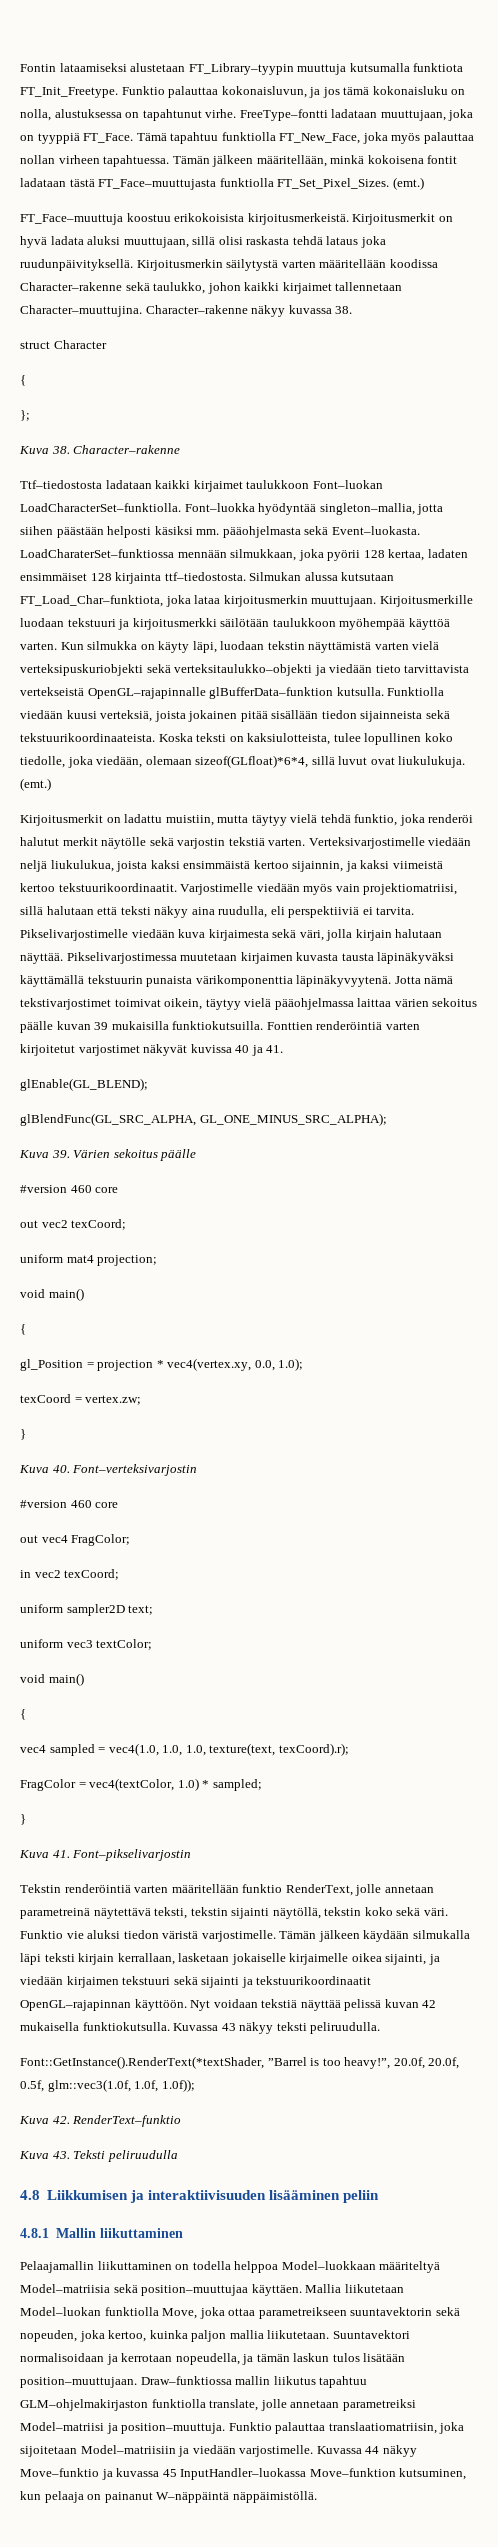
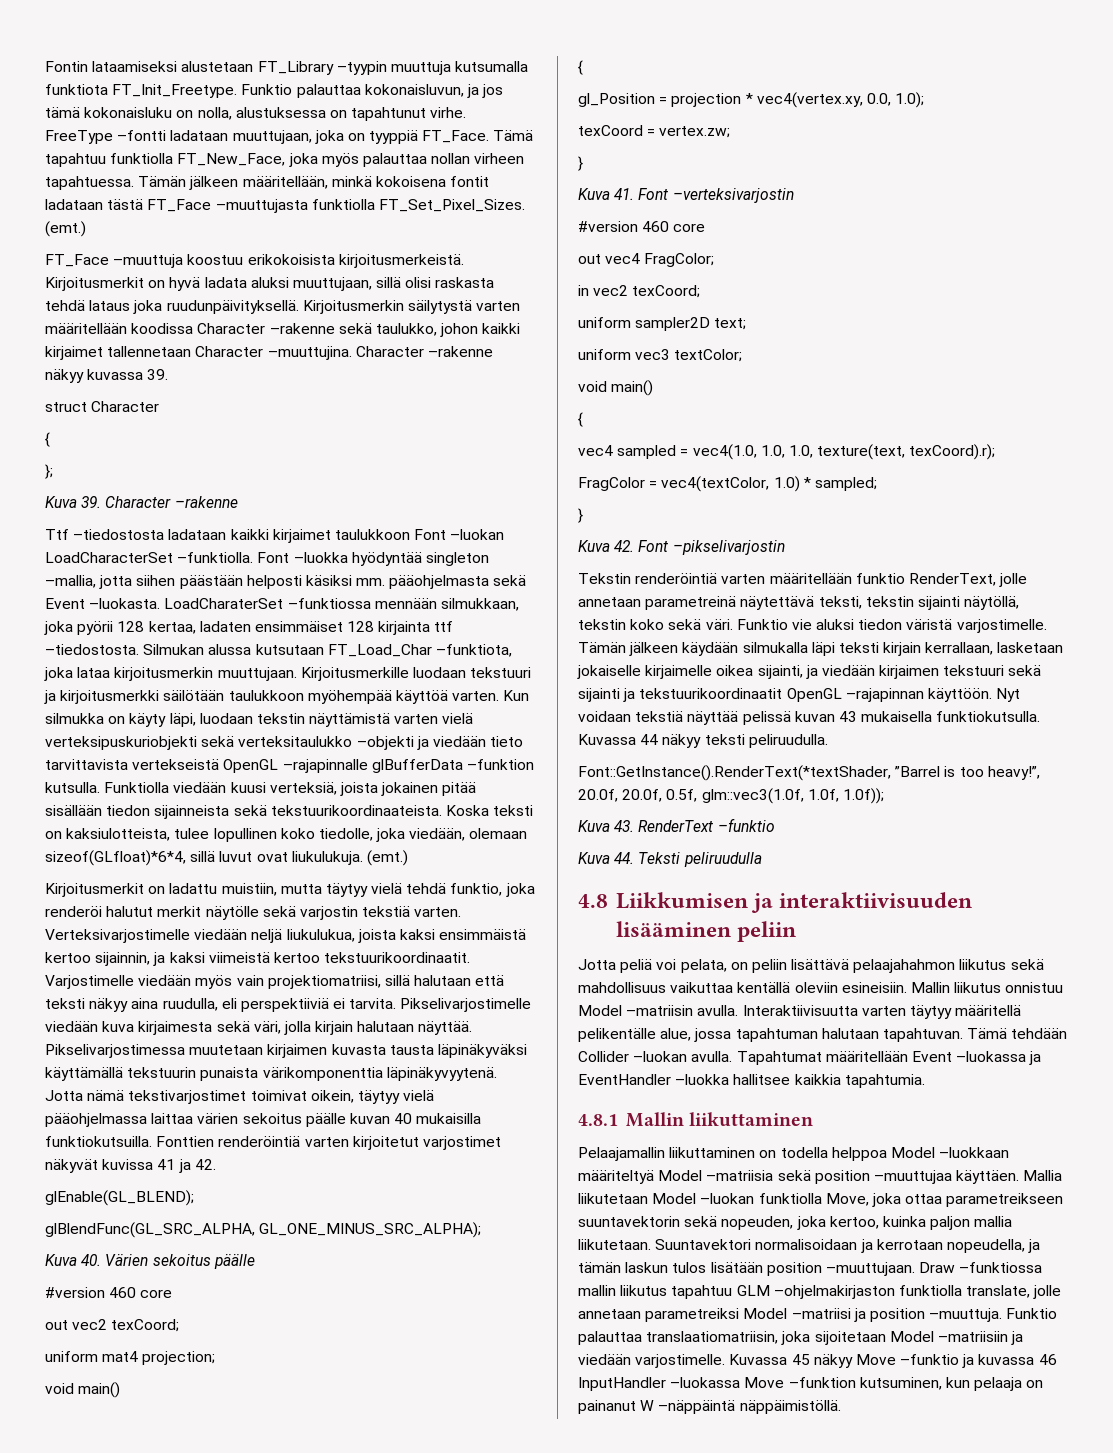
- Fontin lataamiseksi alustetaan FT_Library–tyypin muuttuja kutsumalla funktiota FT_Init_Freetype.
+ Fontin lataamiseksi alustetaan FT_Library –tyypin muuttuja kutsumalla funktiota FT_Init_Freetype.
- FreeType–fontti ladataan muuttujaan, joka on tyyppiä FT_Face.
+ FreeType –fontti ladataan muuttujaan, joka on tyyppiä FT_Face.
- Tämän jälkeen määritellään, minkä kokoisena fontit ladataan tästä FT_Face–muuttujasta funktiolla FT_Set_Pixel_Sizes.
+ Tämän jälkeen määritellään, minkä kokoisena fontit ladataan tästä FT_Face –muuttujasta funktiolla FT_Set_Pixel_Sizes.
- FT_Face–muuttuja koostuu erikokoisista kirjoitusmerkeistä.
+ FT_Face –muuttuja koostuu erikokoisista kirjoitusmerkeistä.
- Kirjoitusmerkin säilytystä varten määritellään koodissa Character–rakenne sekä taulukko, johon kaikki kirjaimet tallennetaan Character–muuttujina. Character–rakenne näkyy kuvassa 38.
+ Kirjoitusmerkin säilytystä varten määritellään koodissa Character –rakenne sekä taulukko, johon kaikki kirjaimet tallennetaan Character –muuttujina. Character –rakenne näkyy kuvassa 39.
- Kuva 38. Character–rakenne
- Ttf–tiedostosta ladataan kaikki kirjaimet taulukkoon Font–luokan LoadCharacterSet–funktiolla. Font–luokka hyödyntää singleton–mallia, jotta siihen päästään helposti käsiksi mm. pääohjelmasta sekä Event–luokasta. LoadCharaterSet–funktiossa mennään silmukkaan, joka pyörii 128 kertaa, ladaten ensimmäiset 128 kirjainta ttf–tiedostosta.
+ Kuva 39. Character –rakenne
+ Ttf –tiedostosta ladataan kaikki kirjaimet taulukkoon Font –luokan LoadCharacterSet –funktiolla. Font –luokka hyödyntää singleton –mallia, jotta siihen päästään helposti käsiksi mm. pääohjelmasta sekä Event –luokasta. LoadCharaterSet –funktiossa mennään silmukkaan, joka pyörii 128 kertaa, ladaten ensimmäiset 128 kirjainta ttf –tiedostosta.
- Silmukan alussa kutsutaan FT_Load_Char–funktiota, joka lataa kirjoitusmerkin muuttujaan.
+ Silmukan alussa kutsutaan FT_Load_Char –funktiota, joka lataa kirjoitusmerkin muuttujaan.
- Kun silmukka on käyty läpi, luodaan tekstin näyttämistä varten vielä verteksipuskuriobjekti sekä verteksitaulukko–objekti ja viedään tieto tarvittavista vertekseistä OpenGL–rajapinnalle glBufferData–funktion kutsulla.
+ Kun silmukka on käyty läpi, luodaan tekstin näyttämistä varten vielä verteksipuskuriobjekti sekä verteksitaulukko –objekti ja viedään tieto tarvittavista vertekseistä OpenGL –rajapinnalle glBufferData –funktion kutsulla.
- Jotta nämä tekstivarjostimet toimivat oikein, täytyy vielä pääohjelmassa laittaa värien sekoitus päälle kuvan 39 mukaisilla funktiokutsuilla.
+ Jotta nämä tekstivarjostimet toimivat oikein, täytyy vielä pääohjelmassa laittaa värien sekoitus päälle kuvan 40 mukaisilla funktiokutsuilla.
- Fonttien renderöintiä varten kirjoitetut varjostimet näkyvät kuvissa 40 ja 41.
+ Fonttien renderöintiä varten kirjoitetut varjostimet näkyvät kuvissa 41 ja 42.
- Kuva 39. Värien sekoitus päälle
+ Kuva 40. Värien sekoitus päälle
- Kuva 40. Font–verteksivarjostin
+ Kuva 41. Font –verteksivarjostin
- Kuva 41. Font–pikselivarjostin
+ Kuva 42. Font –pikselivarjostin
- Tämän jälkeen käydään silmukalla läpi teksti kirjain kerrallaan, lasketaan jokaiselle kirjaimelle oikea sijainti, ja viedään kirjaimen tekstuuri sekä sijainti ja tekstuurikoordinaatit OpenGL–rajapinnan käyttöön.
+ Tämän jälkeen käydään silmukalla läpi teksti kirjain kerrallaan, lasketaan jokaiselle kirjaimelle oikea sijainti, ja viedään kirjaimen tekstuuri sekä sijainti ja tekstuurikoordinaatit OpenGL –rajapinnan käyttöön.
- Nyt voidaan tekstiä näyttää pelissä kuvan 42 mukaisella funktiokutsulla.
+ Nyt voidaan tekstiä näyttää pelissä kuvan 43 mukaisella funktiokutsulla.
- Kuvassa 43 näkyy teksti peliruudulla.
+ Kuvassa 44 näkyy teksti peliruudulla.
- Kuva 42. RenderText–funktio
- Kuva 43. Teksti peliruudulla
+ Kuva 43. RenderText –funktio
+ Kuva 44. Teksti peliruudulla
+ Jotta peliä voi pelata, on peliin lisättävä pelaajahahmon liikutus sekä mahdollisuus vaikuttaa kentällä oleviin esineisiin. Mallin liikutus onnistuu Model –matriisin avulla. Interaktiivisuutta varten täytyy määritellä pelikentälle alue, jossa tapahtuman halutaan tapahtuvan. Tämä tehdään Collider –luokan avulla. Tapahtumat määritellään Event –luokassa ja EventHandler –luokka hallitsee kaikkia tapahtumia.
- Pelaajamallin liikuttaminen on todella helppoa Model–luokkaan määriteltyä Model–matriisia sekä position–muuttujaa käyttäen.
+ Pelaajamallin liikuttaminen on todella helppoa Model –luokkaan määriteltyä Model –matriisia sekä position –muuttujaa käyttäen.
- Mallia liikutetaan Model–luokan funktiolla Move, joka ottaa parametreikseen suuntavektorin sekä nopeuden, joka kertoo, kuinka paljon mallia liikutetaan.
+ Mallia liikutetaan Model –luokan funktiolla Move, joka ottaa parametreikseen suuntavektorin sekä nopeuden, joka kertoo, kuinka paljon mallia liikutetaan.
- Suuntavektori normalisoidaan ja kerrotaan nopeudella, ja tämän laskun tulos lisätään position–muuttujaan. Draw–funktiossa mallin liikutus tapahtuu GLM–ohjelmakirjaston funktiolla translate, jolle annetaan parametreiksi Model–matriisi ja position–muuttuja.
+ Suuntavektori normalisoidaan ja kerrotaan nopeudella, ja tämän laskun tulos lisätään position –muuttujaan. Draw –funktiossa mallin liikutus tapahtuu GLM –ohjelmakirjaston funktiolla translate, jolle annetaan parametreiksi Model –matriisi ja position –muuttuja.
- Funktio palauttaa translaatiomatriisin, joka sijoitetaan Model–matriisiin ja viedään varjostimelle.
+ Funktio palauttaa translaatiomatriisin, joka sijoitetaan Model –matriisiin ja viedään varjostimelle.
- Kuvassa 44 näkyy Move–funktio ja kuvassa 45 InputHandler–luokassa Move–funktion kutsuminen, kun pelaaja on painanut W–näppäintä näppäimistöllä.
+ Kuvassa 45 näkyy Move –funktio ja kuvassa 46 InputHandler –luokassa Move –funktion kutsuminen, kun pelaaja on painanut W –näppäintä näppäimistöllä.

